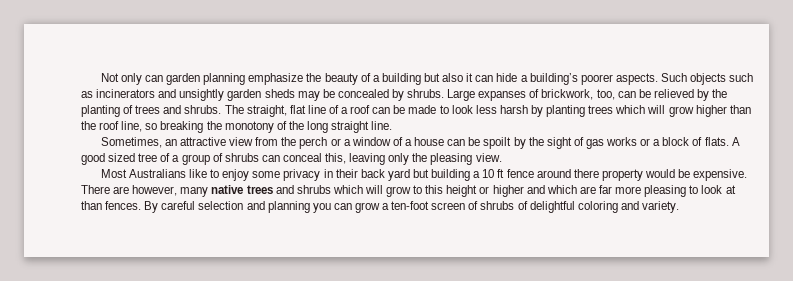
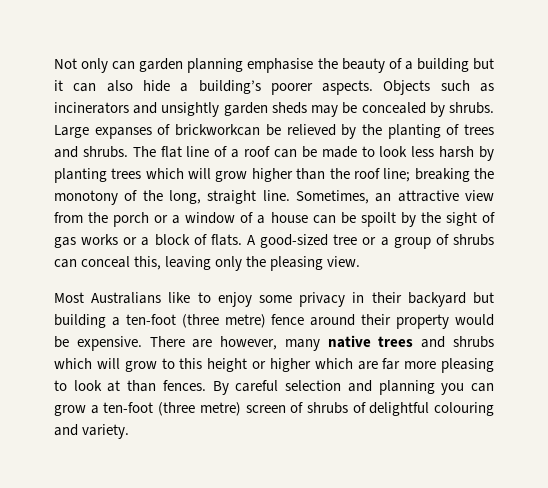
- Not only can garden planning emphasize the beauty of a building but also it can hide a building’s poorer aspects.
+ Not only can garden planning emphasise the beauty of a building but it can also hide a building’s poorer aspects.
- Such objects such as incinerators and unsightly garden sheds may be concealed by shrubs.
+ Objects such as incinerators and unsightly garden sheds may be concealed by shrubs.
- Large expanses of brickwork, too, can be relieved by the planting of trees and shrubs.
+ Large expanses of brickworkcan be relieved by the planting of trees and shrubs.
- The straight, flat line of a roof can be made to look less harsh by planting trees which will grow higher than the roof line, so breaking the monotony of the long straight line.
- Sometimes, an attractive view from the perch or a window of a house can be spoilt by the sight of gas works or a block of flats.
+ The flat line of a roof can be made to look less harsh by planting trees which will grow higher than the roof line; breaking the monotony of the long, straight line. Sometimes, an attractive view from the porch or a window of a house can be spoilt by the sight of gas works or a block of flats.
- A good sized tree of a group of shrubs can conceal this, leaving only the pleasing view.
+ A good-sized tree or a group of shrubs can conceal this, leaving only the pleasing view.
- Most Australians like to enjoy some privacy in their back yard but building a 10 ft fence around there property would be expensive.
+ Most Australians like to enjoy some privacy in their backyard but building a ten-foot (three metre) fence around their property would be expensive.
- There are however, many native trees and shrubs which will grow to this height or higher and which are far more pleasing to look at than fences.
+ There are however, many native trees and shrubs which will grow to this height or higher which are far more pleasing to look at than fences.
- By careful selection and planning you can grow a ten-foot screen of shrubs of delightful coloring and variety.
+ By careful selection and planning you can grow a ten-foot (three metre) screen of shrubs of delightful colouring and variety.

